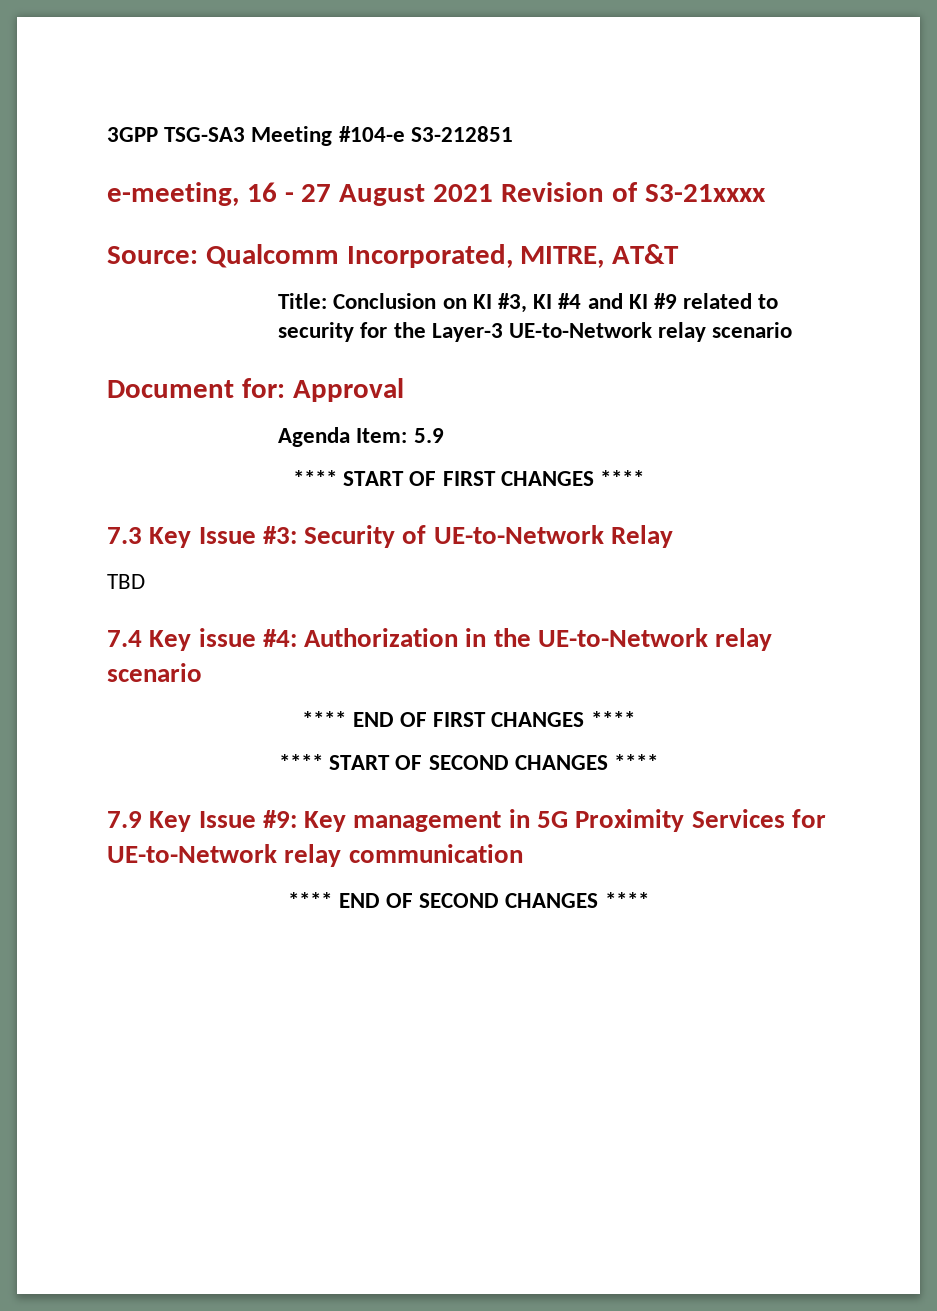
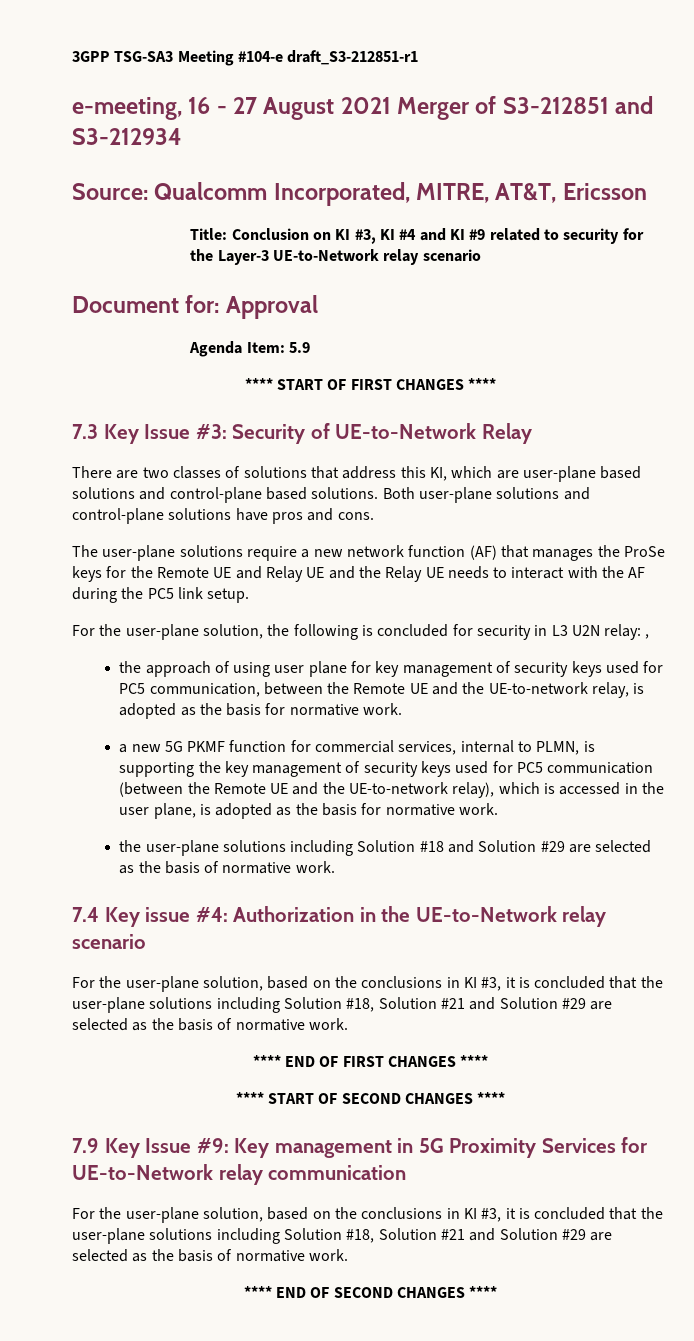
- 3GPP TSG-SA3 Meeting #104-e S3-212851
+ 3GPP TSG-SA3 Meeting #104-e draft_S3-212851-r1
- e-meeting, 16 - 27 August 2021 Revision of S3-21xxxx
+ e-meeting, 16 - 27 August 2021 Merger of S3-212851 and S3-212934
- Source: Qualcomm Incorporated, MITRE, AT&T
+ Source: Qualcomm Incorporated, MITRE, AT&T, Ericsson
- TBD
+ There are two classes of solutions that address this KI, which are user-plane based solutions and control-plane based solutions. Both user-plane solutions and control-plane solutions have pros and cons.
+ The user-plane solutions require a new network function (AF) that manages the ProSe keys for the Remote UE and Relay UE and the Relay UE needs to interact with the AF during the PC5 link setup.
+ For the user-plane solution, the following is concluded for security in L3 U2N relay: ,
+ the approach of using user plane for key management of security keys used for PC5 communication, between the Remote UE and the UE-to-network relay, is adopted as the basis for normative work.
+ a new 5G PKMF function for commercial services, internal to PLMN, is supporting the key management of security keys used for PC5 communication (between the Remote UE and the UE-to-network relay), which is accessed in the user plane, is adopted as the basis for normative work.
+ the user-plane solutions including Solution #18 and Solution #29 are selected as the basis of normative work.
  7.4 Key issue #4: Authorization in the UE-to-Network relay scenario
+ For the user-plane solution, based on the conclusions in KI #3, it is concluded that the user-plane solutions including Solution #18, Solution #21 and Solution #29 are selected as the basis of normative work.
  7.9 Key Issue #9: Key management in 5G Proximity Services for UE-to-Network relay communication
+ For the user-plane solution, based on the conclusions in KI #3, it is concluded that the user-plane solutions including Solution #18, Solution #21 and Solution #29 are selected as the basis of normative work.

